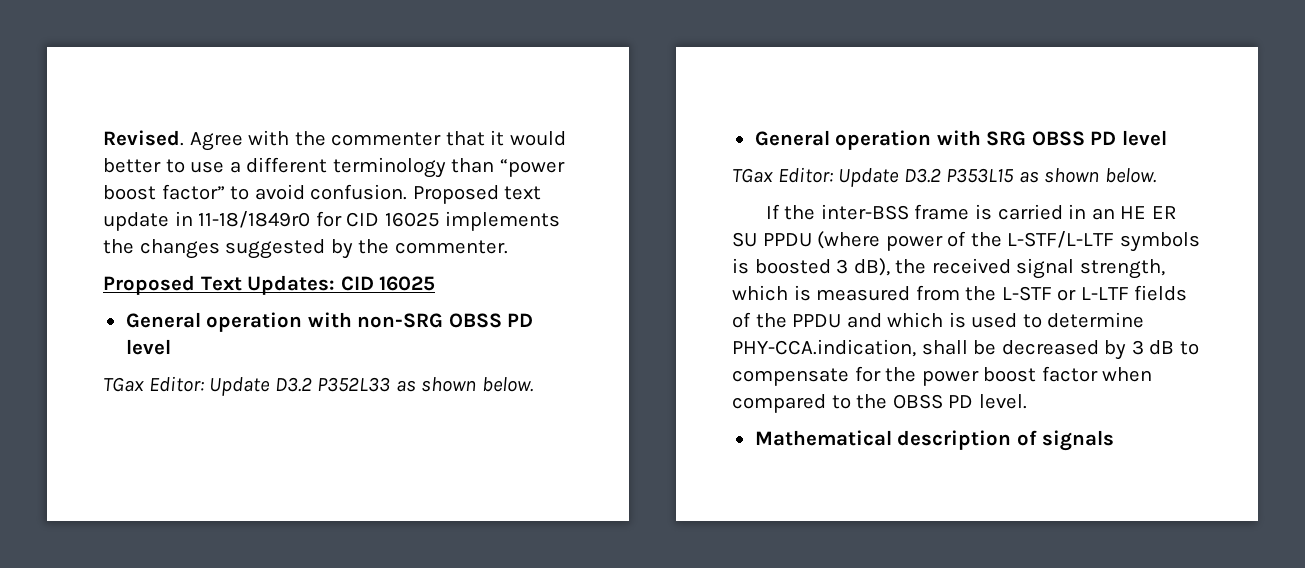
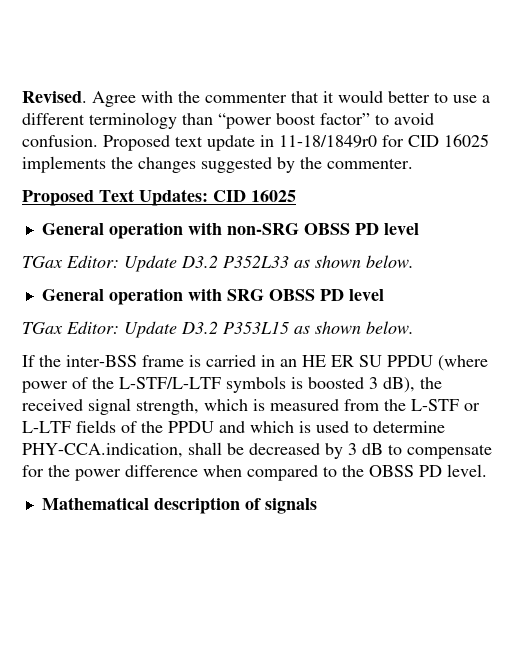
- If the inter-BSS frame is carried in an HE ER SU PPDU (where power of the L-STF/L-LTF symbols is boosted 3 dB), the received signal strength, which is measured from the L-STF or L-LTF fields of the PPDU and which is used to determine PHY-CCA.indication, shall be decreased by 3 dB to compensate for the power boost factor when compared to the OBSS PD level.
+ If the inter-BSS frame is carried in an HE ER SU PPDU (where power of the L-STF/L-LTF symbols is boosted 3 dB), the received signal strength, which is measured from the L-STF or L-LTF fields of the PPDU and which is used to determine PHY-CCA.indication, shall be decreased by 3 dB to compensate for the power difference when compared to the OBSS PD level.

